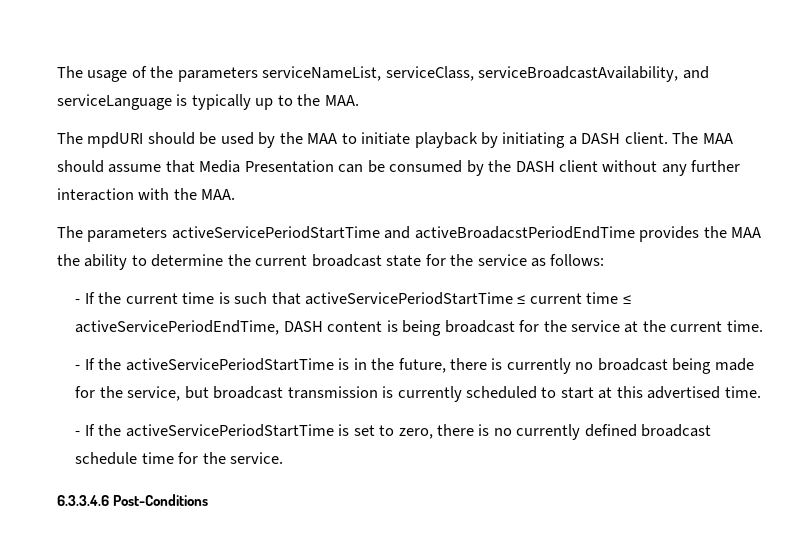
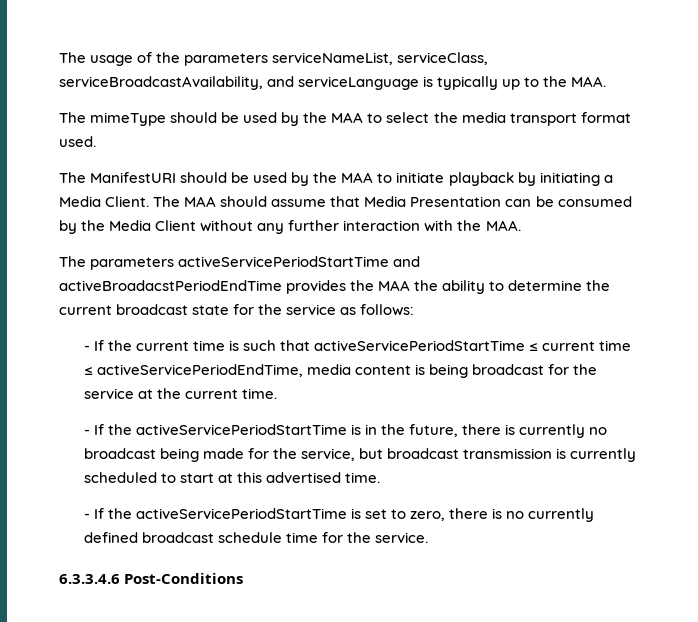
- The mpdURI should be used by the MAA to initiate playback by initiating a DASH client.
+ The mimeType should be used by the MAA to select the media transport format used.
+ The ManifestURI should be used by the MAA to initiate playback by initiating a Media Client.
- The MAA should assume that Media Presentation can be consumed by the DASH client without any further interaction with the MAA.
+ The MAA should assume that Media Presentation can be consumed by the Media Client without any further interaction with the MAA.
- - If the current time is such that activeServicePeriodStartTime ≤ current time ≤ activeServicePeriodEndTime, DASH content is being broadcast for the service at the current time.
+ - If the current time is such that activeServicePeriodStartTime ≤ current time ≤ activeServicePeriodEndTime, media content is being broadcast for the service at the current time.

